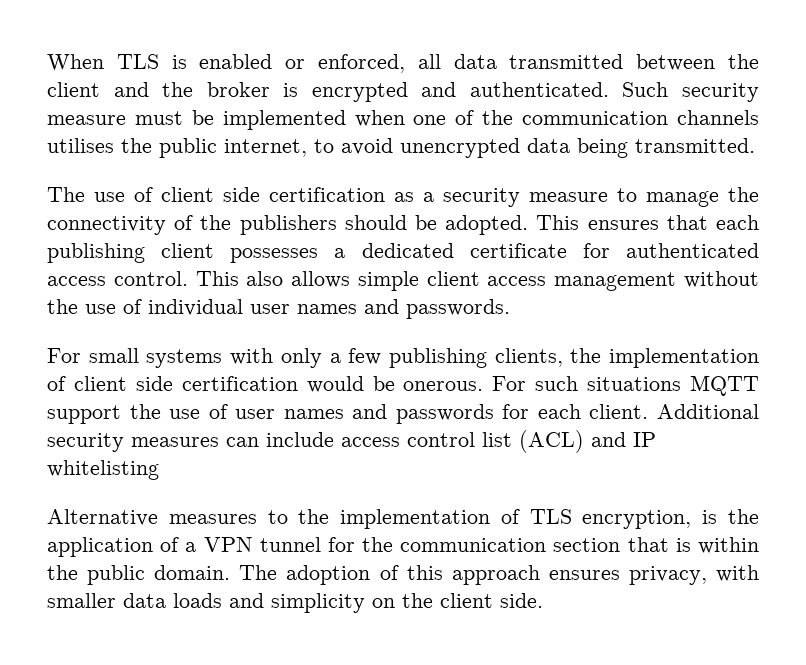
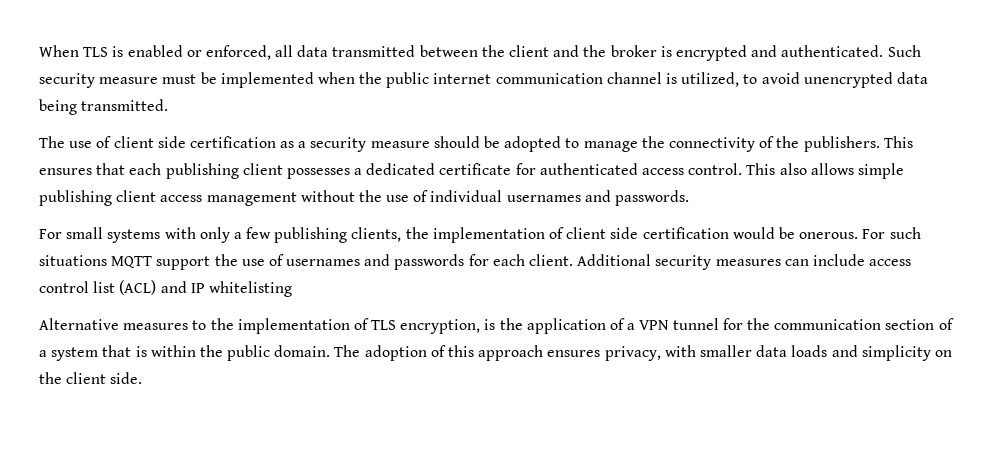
- Such security measure must be implemented when one of the communication channels utilises the public internet, to avoid unencrypted data being transmitted.
+ Such security measure must be implemented when the public internet communication channel is utilized, to avoid unencrypted data being transmitted.
- The use of client side certification as a security measure to manage the connectivity of the publishers should be adopted.
+ The use of client side certification as a security measure should be adopted to manage the connectivity of the publishers.
- This also allows simple client access management without the use of individual user names and passwords.
+ This also allows simple publishing client access management without the use of individual usernames and passwords.
- For such situations MQTT support the use of user names and passwords for each client.
+ For such situations MQTT support the use of usernames and passwords for each client.
- Alternative measures to the implementation of TLS encryption, is the application of a VPN tunnel for the communication section that is within the public domain.
+ Alternative measures to the implementation of TLS encryption, is the application of a VPN tunnel for the communication section of a system that is within the public domain.

